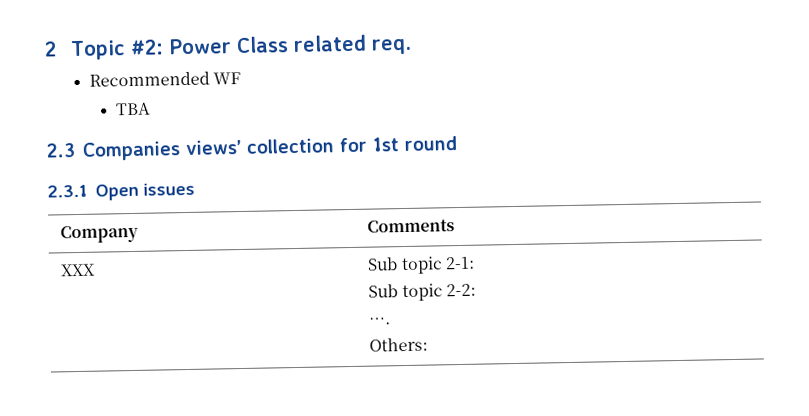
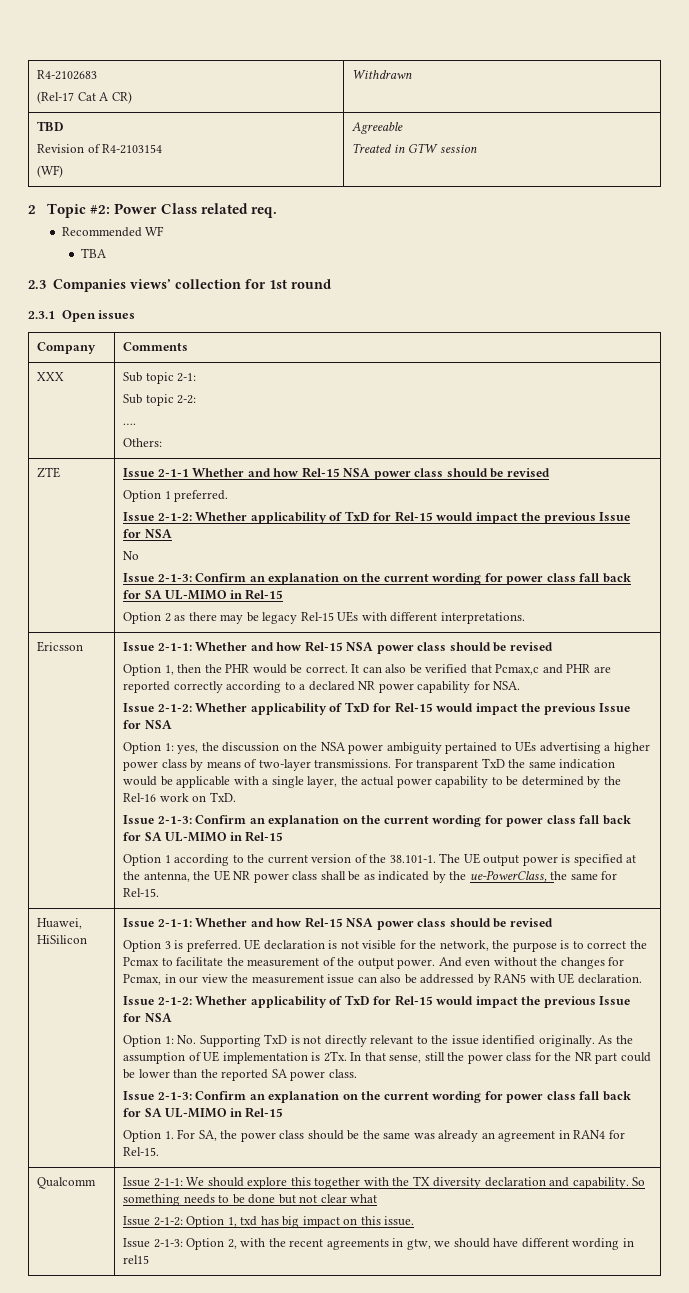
+ R4-2102683
+ (Rel-17 Cat A CR) | Withdrawn
+ TBD
+ Revision of R4-2103154
+ (WF) | Agreeable
+ Treated in GTW session
+ ZTE | Issue 2-1-1 Whether and how Rel-15 NSA power class should be revised
+ Option 1 preferred.
+ Issue 2-1-2: Whether applicability of TxD for Rel-15 would impact the previous Issue for NSA
+ No
+ Issue 2-1-3: Confirm an explanation on the current wording for power class fall back for SA UL-MIMO in Rel-15
+ Option 2 as there may be legacy Rel-15 UEs with different interpretations.
+ Ericsson | Issue 2-1-1: Whether and how Rel-15 NSA power class should be revised
+ Option 1, then the PHR would be correct. It can also be verified that Pcmax,c and PHR are reported correctly according to a declared NR power capability for NSA.
+ Issue 2-1-2: Whether applicability of TxD for Rel-15 would impact the previous Issue for NSA
+ Option 1: yes, the discussion on the NSA power ambiguity pertained to UEs advertising a higher power class by means of two-layer transmissions. For transparent TxD the same indication would be applicable with a single layer, the actual power capability to be determined by the Rel-16 work on TxD.
+ Issue 2-1-3: Confirm an explanation on the current wording for power class fall back for SA UL-MIMO in Rel-15
+ Option 1 according to the current version of the 38.101-1. The UE output power is specified at the antenna, the UE NR power class shall be as indicated by the ue-PowerClass, the same for Rel-15.
+ Huawei, HiSilicon | Issue 2-1-1: Whether and how Rel-15 NSA power class should be revised
+ Option 3 is preferred. UE declaration is not visible for the network, the purpose is to correct the Pcmax to facilitate the measurement of the output power. And even without the changes for Pcmax, in our view the measurement issue can also be addressed by RAN5 with UE declaration.
+ Issue 2-1-2: Whether applicability of TxD for Rel-15 would impact the previous Issue for NSA
+ Option 1: No. Supporting TxD is not directly relevant to the issue identified originally. As the assumption of UE implementation is 2Tx. In that sense, still the power class for the NR part could be lower than the reported SA power class.
+ Issue 2-1-3: Confirm an explanation on the current wording for power class fall back for SA UL-MIMO in Rel-15
+ Option 1. For SA, the power class should be the same was already an agreement in RAN4 for Rel-15.
+ Qualcomm | Issue 2-1-1: We should explore this together with the TX diversity declaration and capability. So something needs to be done but not clear what
+ Issue 2-1-2: Option 1, txd has big impact on this issue.
+ Issue 2-1-3: Option 2, with the recent agreements in gtw, we should have different wording in rel15

